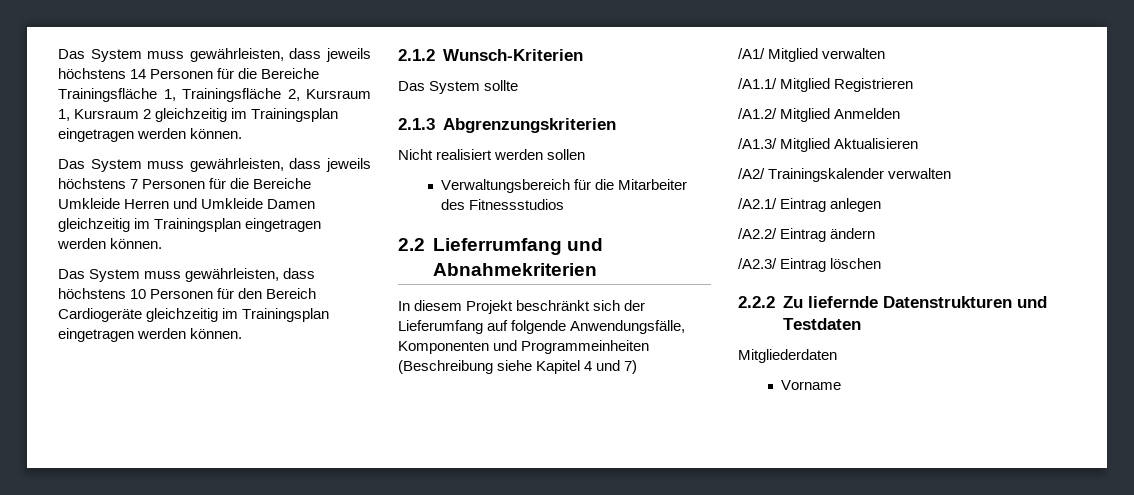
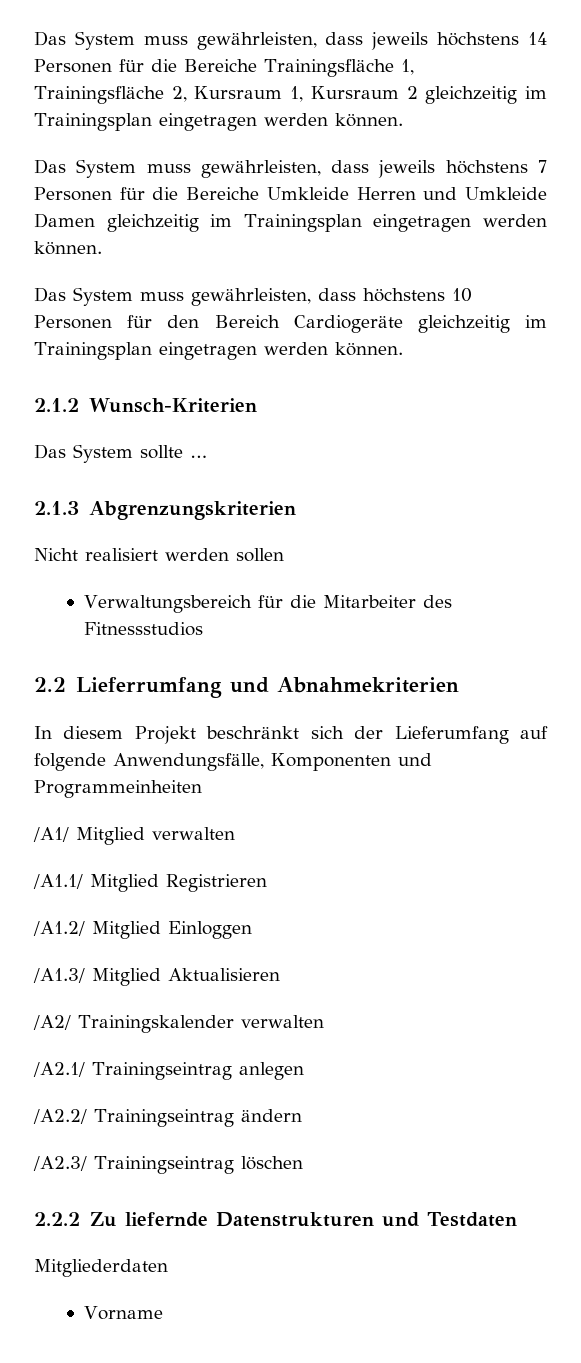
- Das System sollte
+ Das System sollte …
- In diesem Projekt beschränkt sich der Lieferumfang auf folgende Anwendungsfälle, Komponenten und Programmeinheiten (Beschreibung siehe Kapitel 4 und 7)
+ In diesem Projekt beschränkt sich der Lieferumfang auf folgende Anwendungsfälle, Komponenten und Programmeinheiten
- /A1.2/ Mitglied Anmelden
+ /A1.2/ Mitglied Einloggen
- /A2.1/ Eintrag anlegen
+ /A2.1/ Trainingseintrag anlegen
- /A2.2/ Eintrag ändern
+ /A2.2/ Trainingseintrag ändern
- /A2.3/ Eintrag löschen
+ /A2.3/ Trainingseintrag löschen

